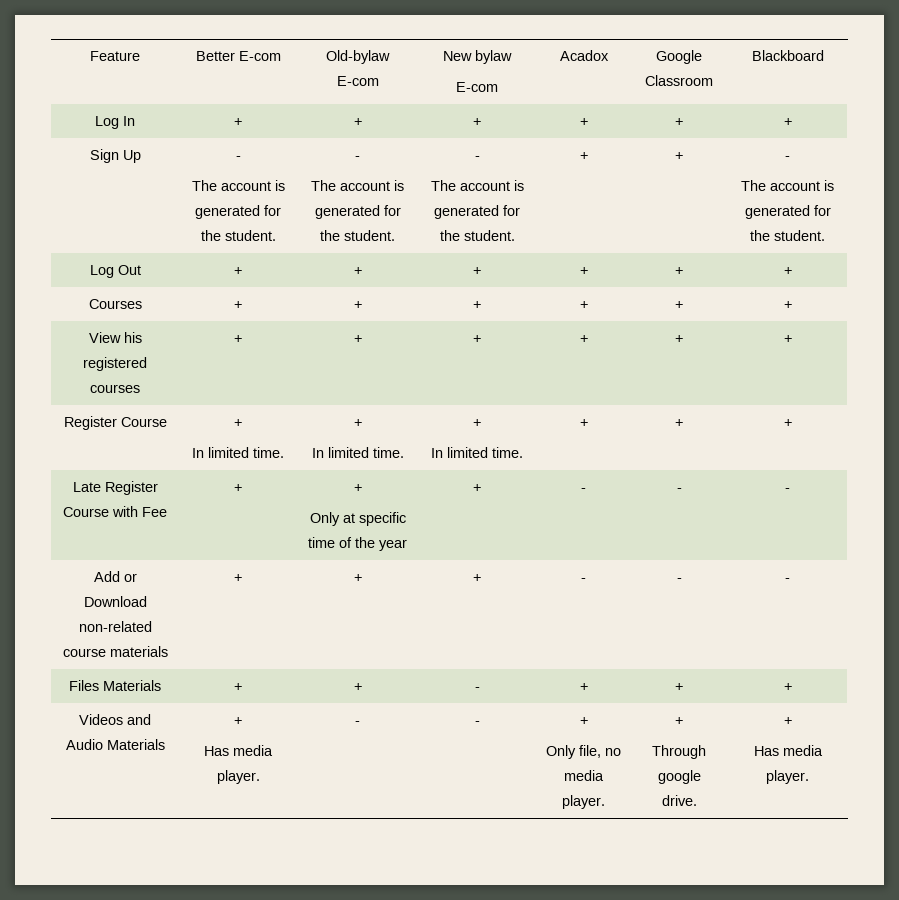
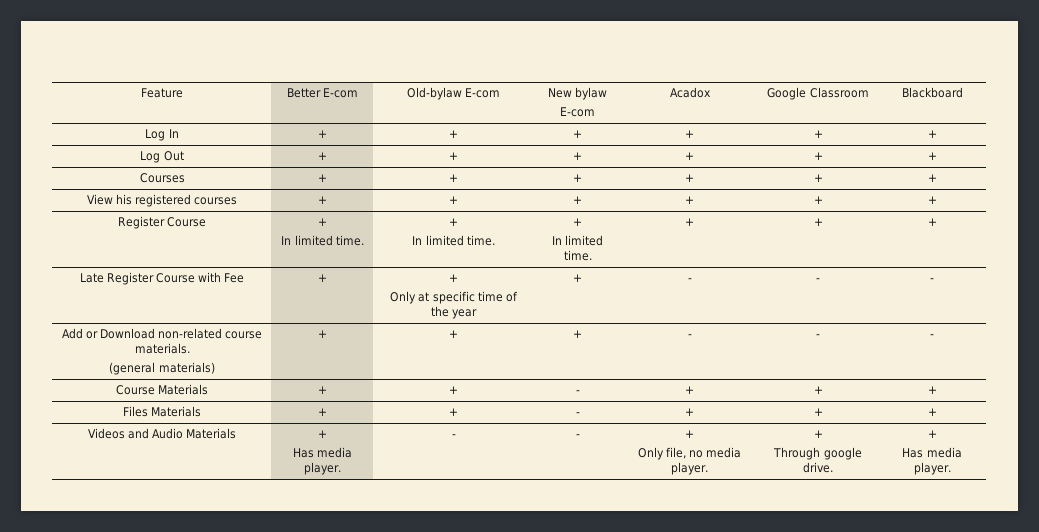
- Sign Up | -
- The account is generated for the student. | -
- The account is generated for the student. | -
- The account is generated for the student. | + | + | -
- The account is generated for the student.
- Add or Download non-related course materials | + | + | + | - | - | -
+ Add or Download non-related course materials.
+ (general materials) | + | + | + | - | - | -
+ Course Materials | + | + | - | + | + | +

